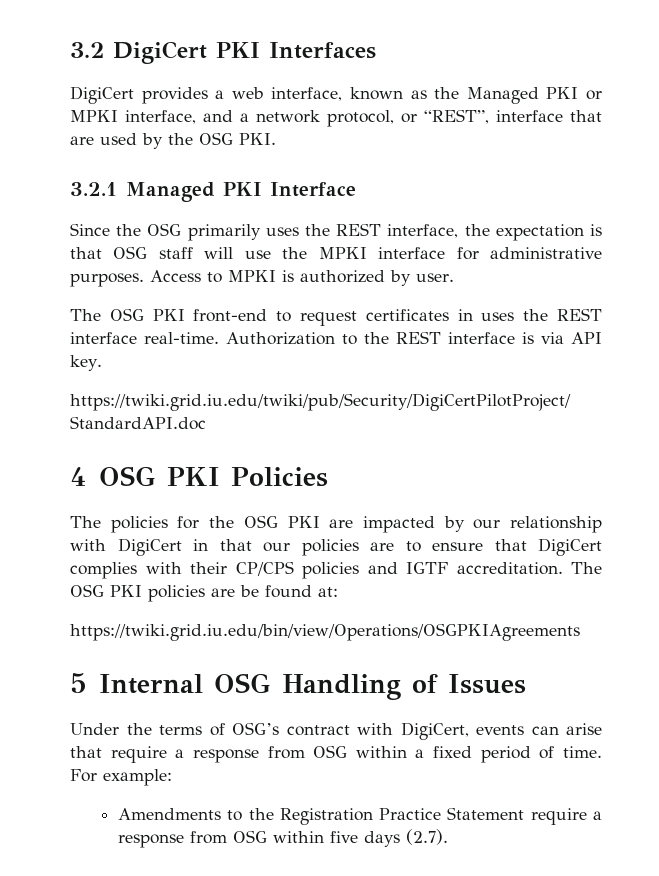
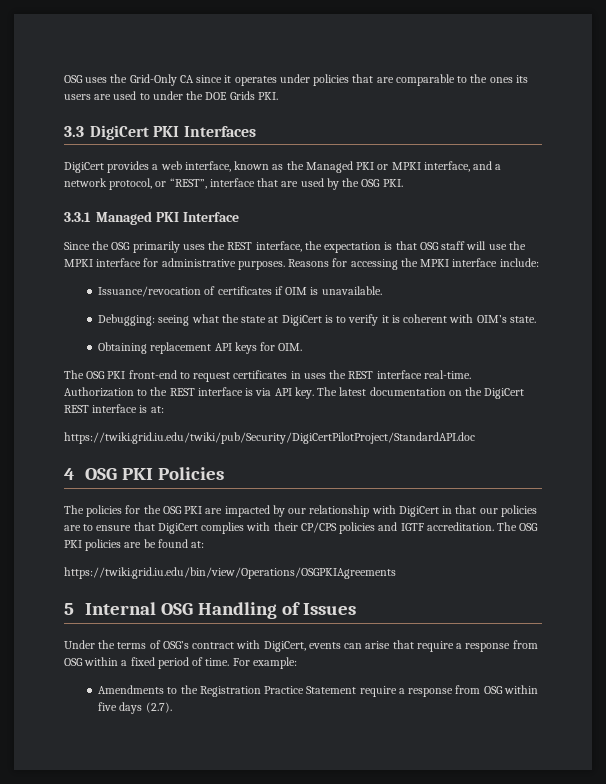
- 3.2 DigiCert PKI Interfaces
+ OSG uses the Grid-Only CA since it operates under policies that are comparable to the ones its users are used to under the DOE Grids PKI.
+ 3.3 DigiCert PKI Interfaces
- 3.2.1 Managed PKI Interface
+ 3.3.1 Managed PKI Interface
- Access to MPKI is authorized by user.
+ Reasons for accessing the MPKI interface include:
+ Issuance/revocation of certificates if OIM is unavailable.
+ Debugging: seeing what the state at DigiCert is to verify it is coherent with OIM’s state.
+ Obtaining replacement API keys for OIM.
+ The latest documentation on the DigiCert REST interface is at:

